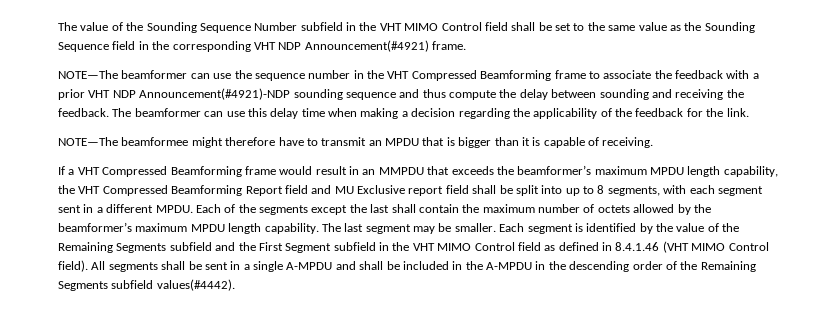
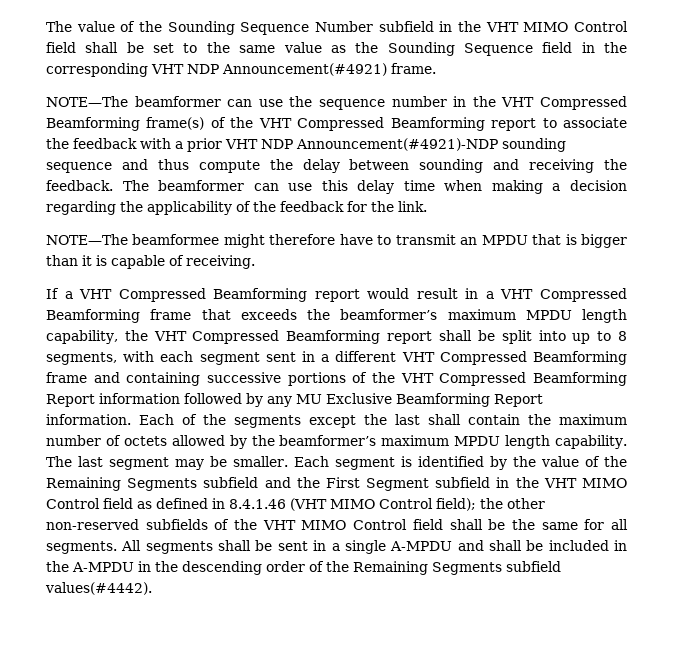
- NOTE—The beamformer can use the sequence number in the VHT Compressed Beamforming frame to associate the feedback with a prior VHT NDP Announcement(#4921)-NDP sounding sequence and thus compute the delay between sounding and receiving the feedback.
+ NOTE—The beamformer can use the sequence number in the VHT Compressed Beamforming frame(s) of the VHT Compressed Beamforming report to associate the feedback with a prior VHT NDP Announcement(#4921)-NDP sounding sequence and thus compute the delay between sounding and receiving the feedback.
- If a VHT Compressed Beamforming frame would result in an MMPDU that exceeds the beamformer’s maximum MPDU length capability, the VHT Compressed Beamforming Report field and MU Exclusive report field shall be split into up to 8 segments, with each segment sent in a different MPDU.
+ If a VHT Compressed Beamforming report would result in a VHT Compressed Beamforming frame that exceeds the beamformer’s maximum MPDU length capability, the VHT Compressed Beamforming report shall be split into up to 8 segments, with each segment sent in a different VHT Compressed Beamforming frame and containing successive portions of the VHT Compressed Beamforming Report information followed by any MU Exclusive Beamforming Report information.
- Each segment is identified by the value of the Remaining Segments subfield and the First Segment subfield in the VHT MIMO Control field as defined in 8.4.1.46 (VHT MIMO Control field).
+ Each segment is identified by the value of the Remaining Segments subfield and the First Segment subfield in the VHT MIMO Control field as defined in 8.4.1.46 (VHT MIMO Control field); the other non-reserved subfields of the VHT MIMO Control field shall be the same for all segments.

